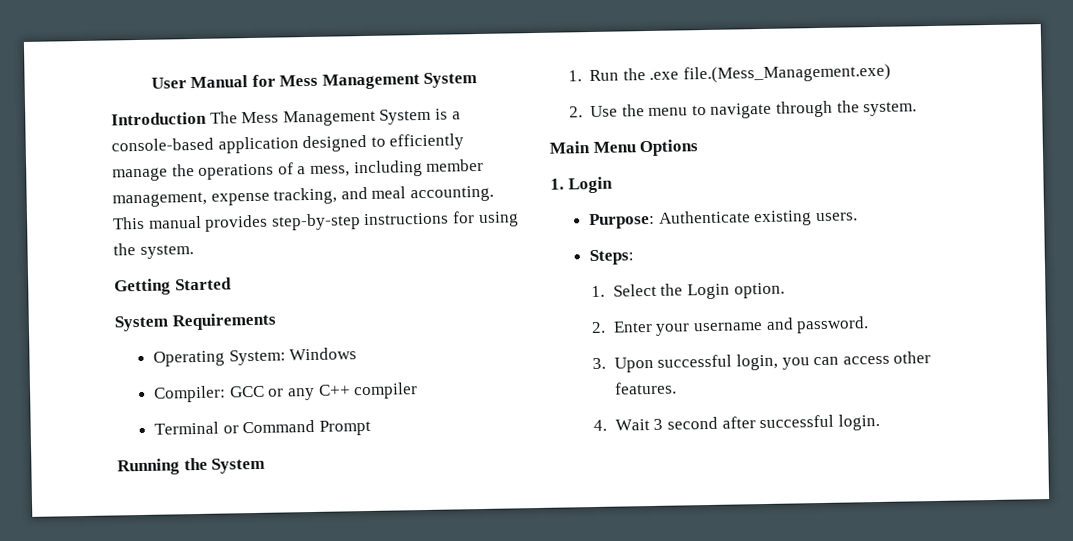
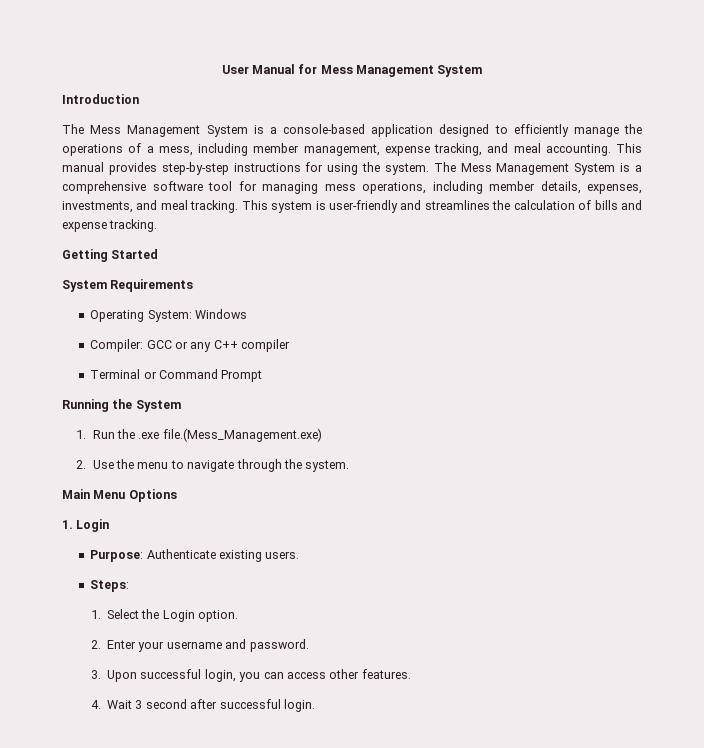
- Introduction The Mess Management System is a console-based application designed to efficiently manage the operations of a mess, including member management, expense tracking, and meal accounting.
+ Introduction
+ The Mess Management System is a console-based application designed to efficiently manage the operations of a mess, including member management, expense tracking, and meal accounting.
+ The Mess Management System is a comprehensive software tool for managing mess operations, including member details, expenses, investments, and meal tracking. This system is user-friendly and streamlines the calculation of bills and expense tracking.

